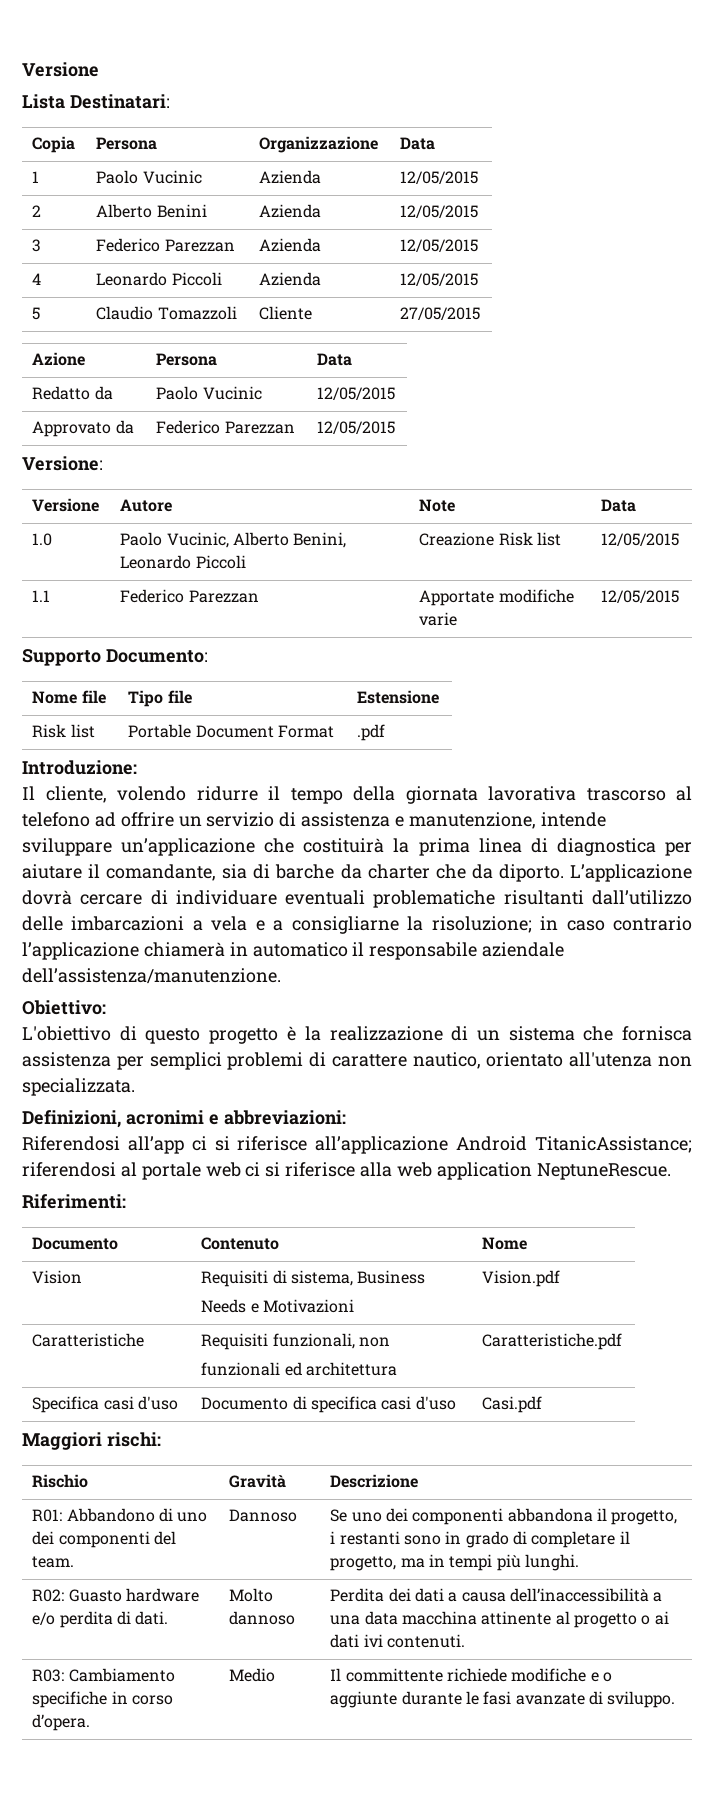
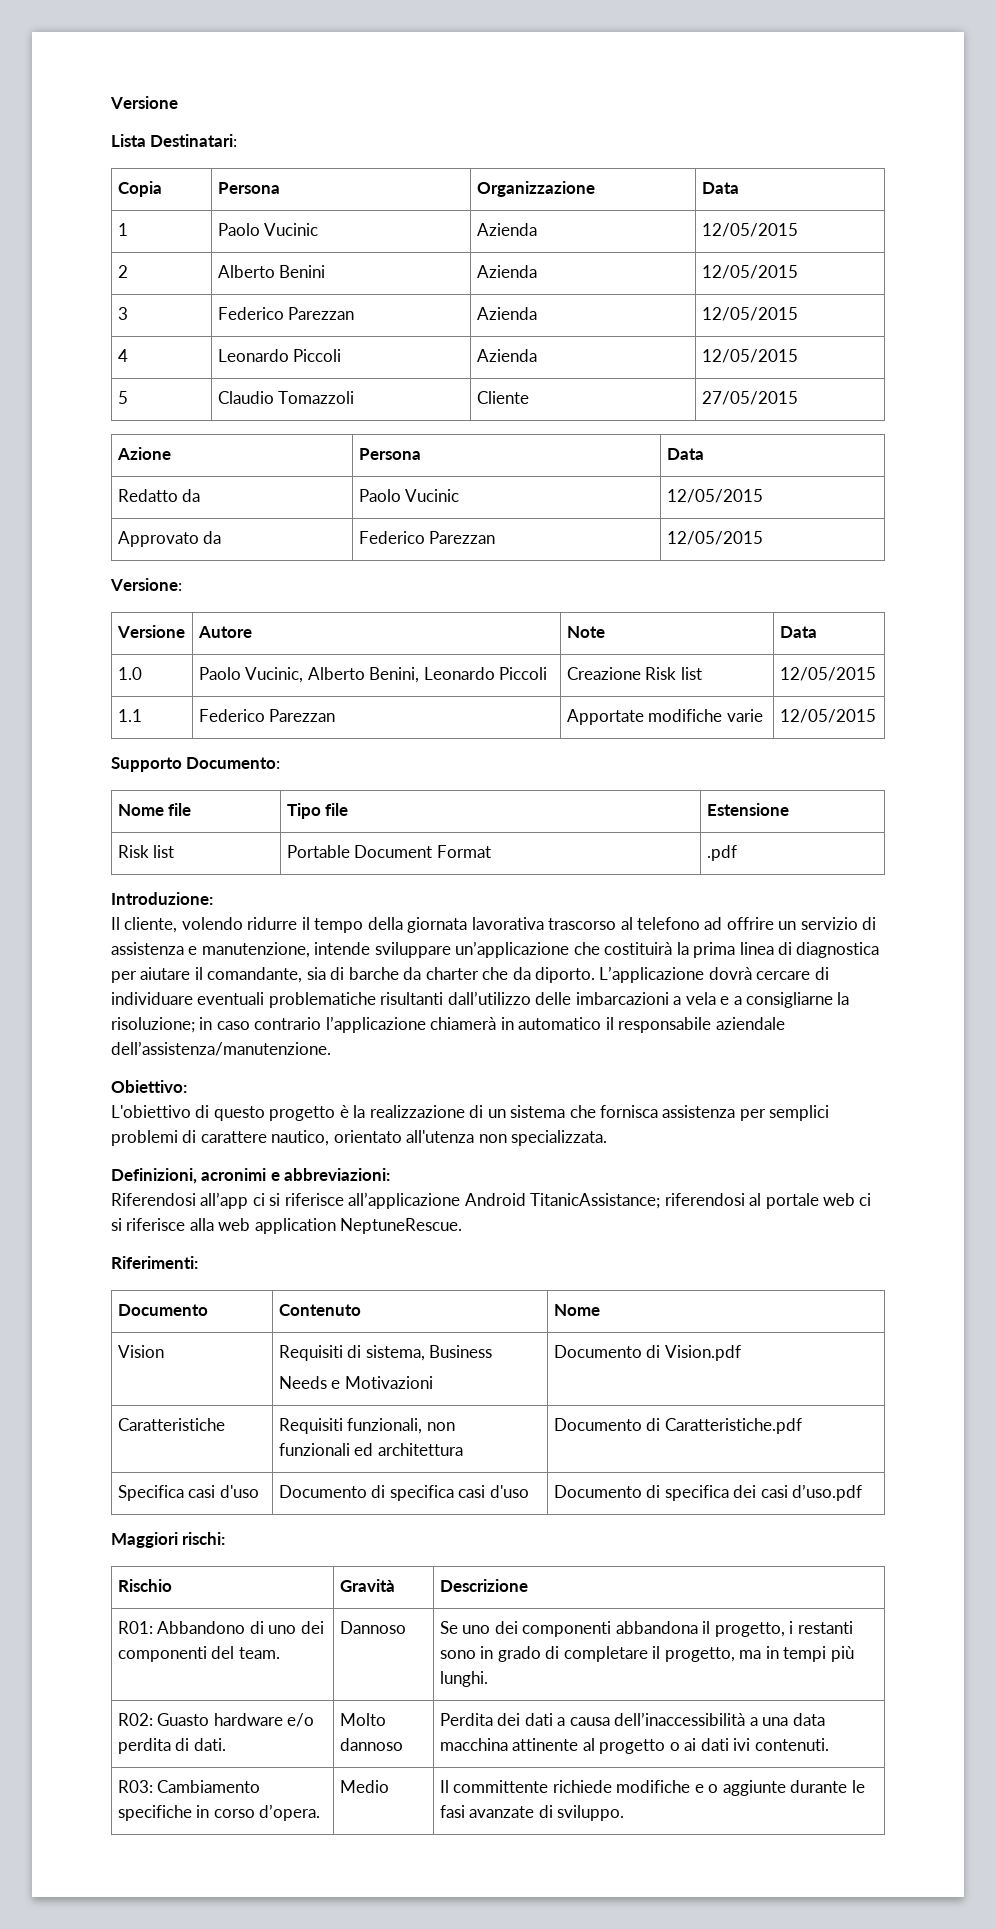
  Vision | Requisiti di sistema, Business
- Needs e Motivazioni | Vision.pdf
+ Needs e Motivazioni | Documento di Vision.pdf
  Caratteristiche | Requisiti funzionali, non
- funzionali ed architettura | Caratteristiche.pdf
+ funzionali ed architettura | Documento di Caratteristiche.pdf
- Specifica casi d'uso | Documento di specifica casi d'uso | Casi.pdf
+ Specifica casi d'uso | Documento di specifica casi d'uso | Documento di specifica dei casi d’uso.pdf

